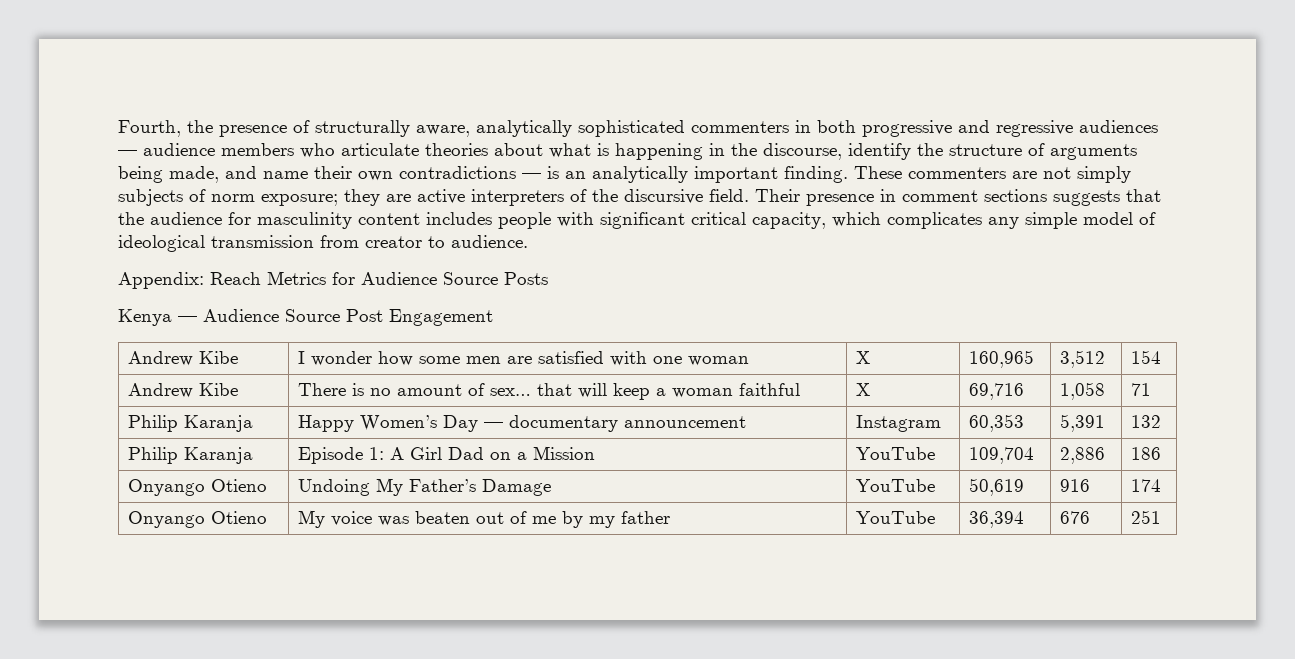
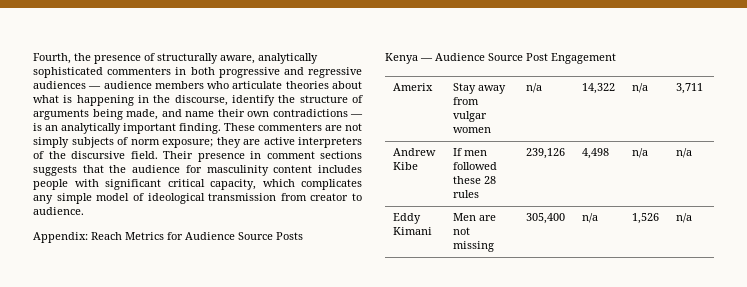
- Andrew Kibe | I wonder how some men are satisfied with one woman | X | 160,965 | 3,512 | 154
- Andrew Kibe | There is no amount of sex… that will keep a woman faithful | X | 69,716 | 1,058 | 71
- Philip Karanja | Happy Women’s Day — documentary announcement | Instagram | 60,353 | 5,391 | 132
- Philip Karanja | Episode 1: A Girl Dad on a Mission | YouTube | 109,704 | 2,886 | 186
- Onyango Otieno | Undoing My Father’s Damage | YouTube | 50,619 | 916 | 174
- Onyango Otieno | My voice was beaten out of me by my father | YouTube | 36,394 | 676 | 251
+ Amerix | Stay away from vulgar women | n/a | 14,322 | n/a | 3,711
+ Andrew Kibe | If men followed these 28 rules | 239,126 | 4,498 | n/a | n/a
+ Eddy Kimani | Men are not missing | 305,400 | n/a | 1,526 | n/a

